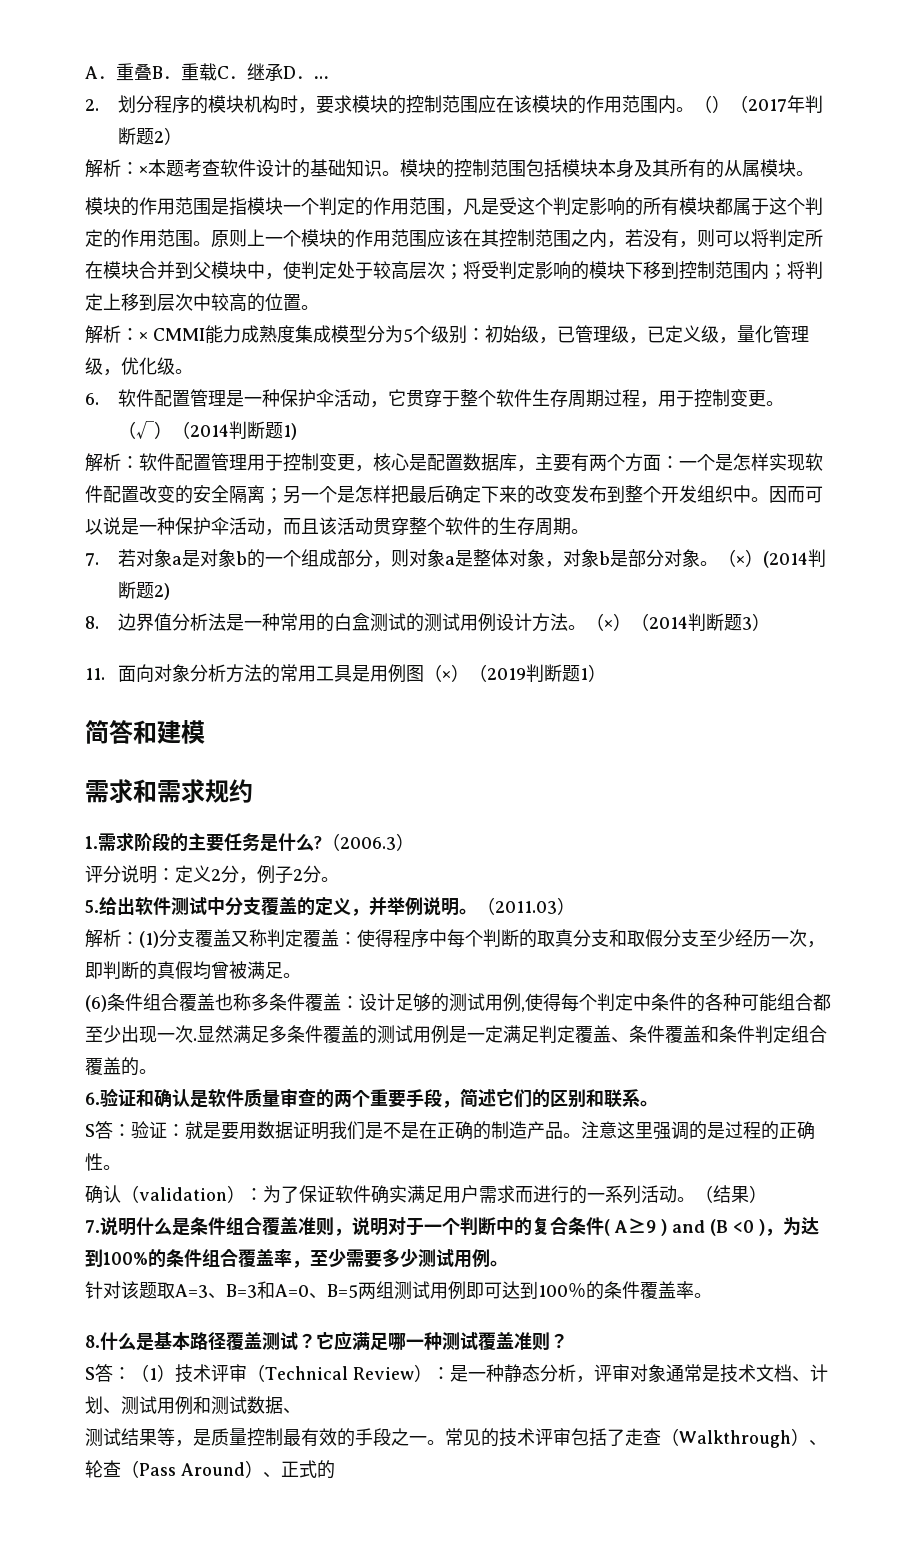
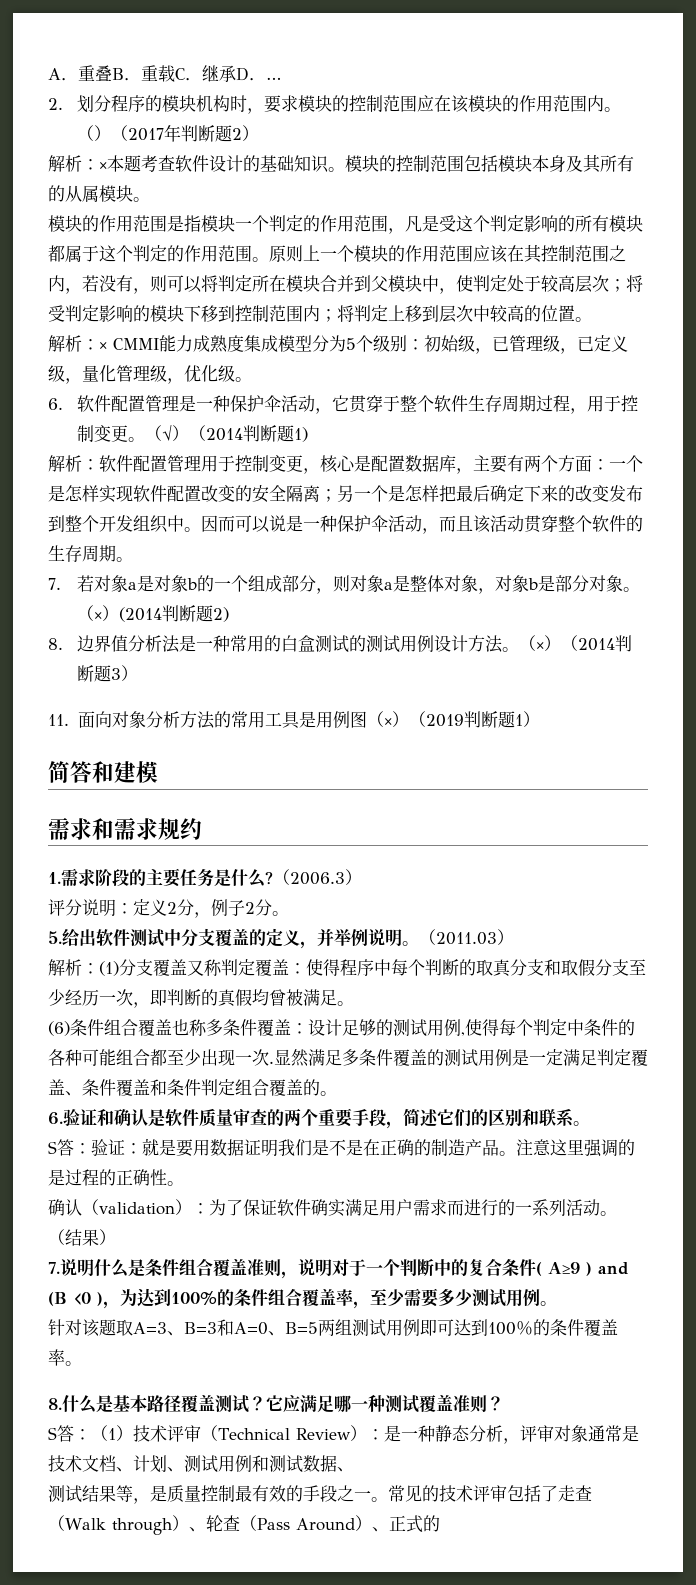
- 常见的技术评审包括了走查（Walkthrough）、轮查（Pass Around）、正式的
+ 常见的技术评审包括了走查（Walk through）、轮查（Pass Around）、正式的

